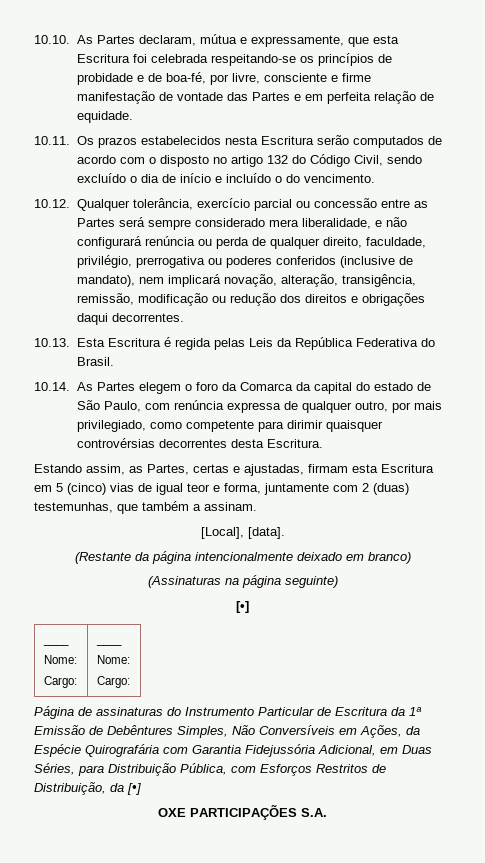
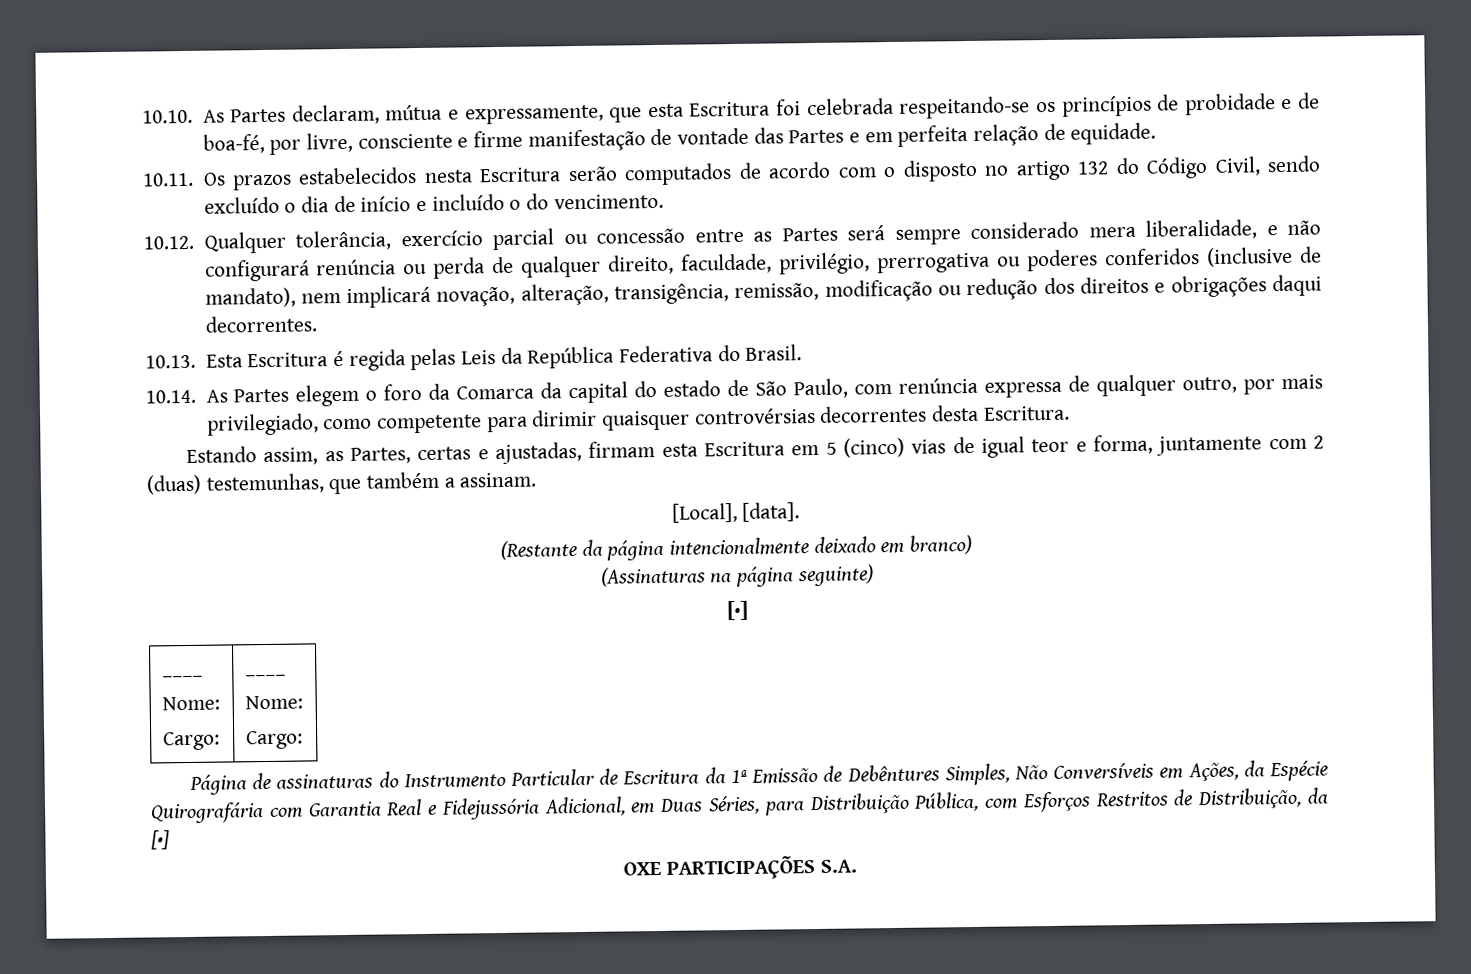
- Página de assinaturas do Instrumento Particular de Escritura da 1ª Emissão de Debêntures Simples, Não Conversíveis em Ações, da Espécie Quirografária com Garantia Fidejussória Adicional, em Duas Séries, para Distribuição Pública, com Esforços Restritos de Distribuição, da [•]
+ Página de assinaturas do Instrumento Particular de Escritura da 1ª Emissão de Debêntures Simples, Não Conversíveis em Ações, da Espécie Quirografária com Garantia Real e Fidejussória Adicional, em Duas Séries, para Distribuição Pública, com Esforços Restritos de Distribuição, da [•]

